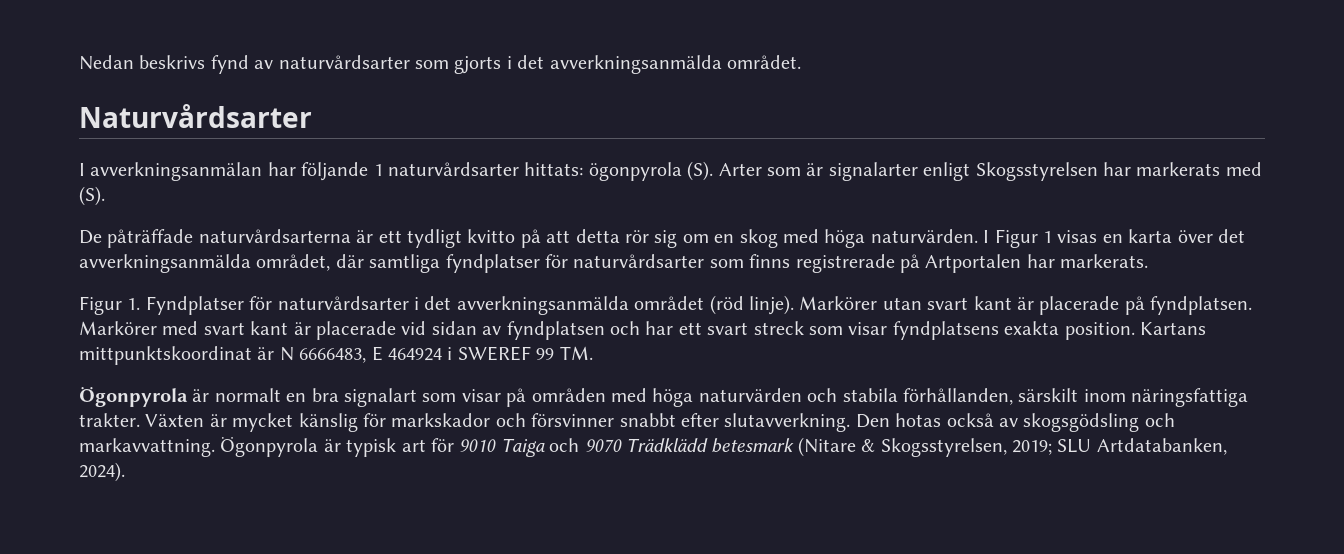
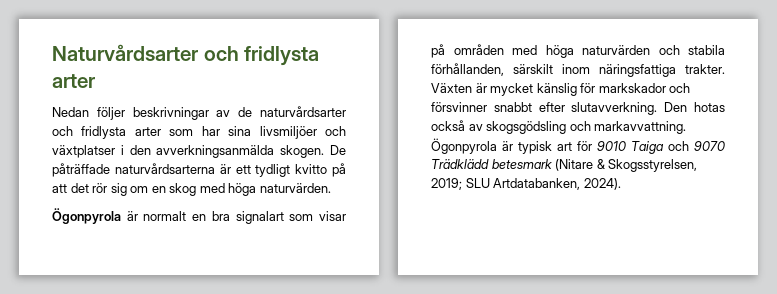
- Nedan beskrivs fynd av naturvårdsarter som gjorts i det avverkningsanmälda området.
- Naturvårdsarter
- I avverkningsanmälan har följande 1 naturvårdsarter hittats: ögonpyrola (S). Arter som är signalarter enligt Skogsstyrelsen har markerats med (S).
- De påträffade naturvårdsarterna är ett tydligt kvitto på att detta rör sig om en skog med höga naturvärden. I Figur 1 visas en karta över det avverkningsanmälda området, där samtliga fyndplatser för naturvårdsarter som finns registrerade på Artportalen har markerats.
- Figur 1. Fyndplatser för naturvårdsarter i det avverkningsanmälda området (röd linje). Markörer utan svart kant är placerade på fyndplatsen. Markörer med svart kant är placerade vid sidan av fyndplatsen och har ett svart streck som visar fyndplatsens exakta position. Kartans mittpunktskoordinat är N 6666483, E 464924 i SWEREF 99 TM.
+ Naturvårdsarter och fridlysta arter
+ Nedan följer beskrivningar av de naturvårdsarter och fridlysta arter som har sina livsmiljöer och växtplatser i den avverkningsanmälda skogen. De påträffade naturvårdsarterna är ett tydligt kvitto på att det rör sig om en skog med höga naturvärden.

